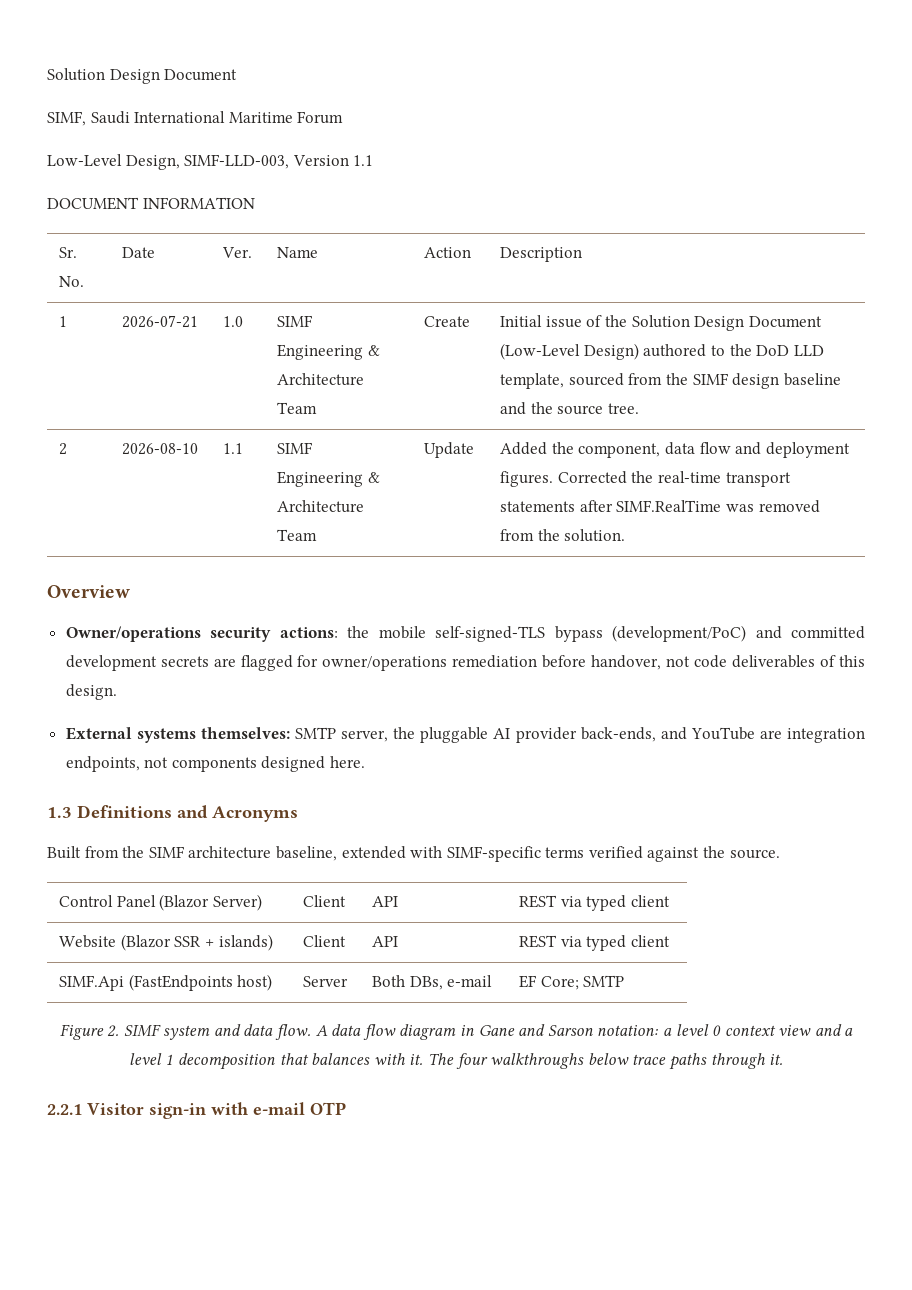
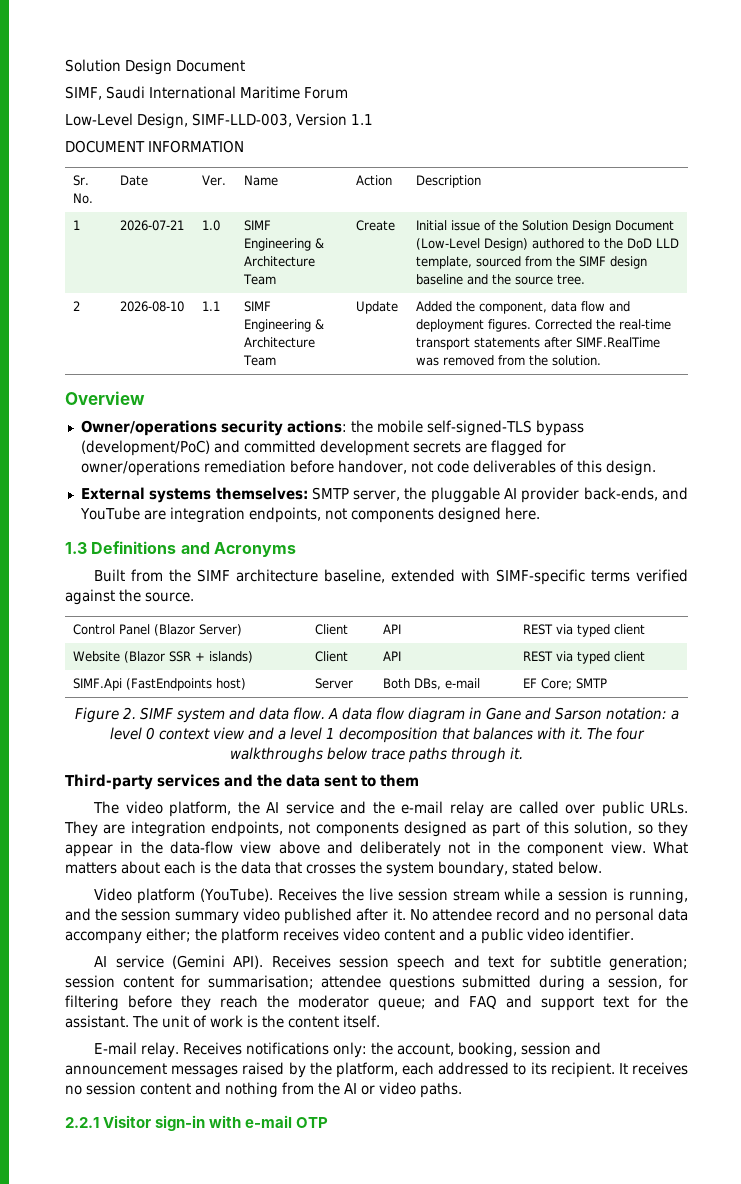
+ Third-party services and the data sent to them
+ The video platform, the AI service and the e-mail relay are called over public URLs. They are integration endpoints, not components designed as part of this solution, so they appear in the data-flow view above and deliberately not in the component view. What matters about each is the data that crosses the system boundary, stated below.
+ Video platform (YouTube). Receives the live session stream while a session is running, and the session summary video published after it. No attendee record and no personal data accompany either; the platform receives video content and a public video identifier.
+ AI service (Gemini API). Receives session speech and text for subtitle generation; session content for summarisation; attendee questions submitted during a session, for filtering before they reach the moderator queue; and FAQ and support text for the assistant. The unit of work is the content itself.
+ E-mail relay. Receives notifications only: the account, booking, session and announcement messages raised by the platform, each addressed to its recipient. It receives no session content and nothing from the AI or video paths.

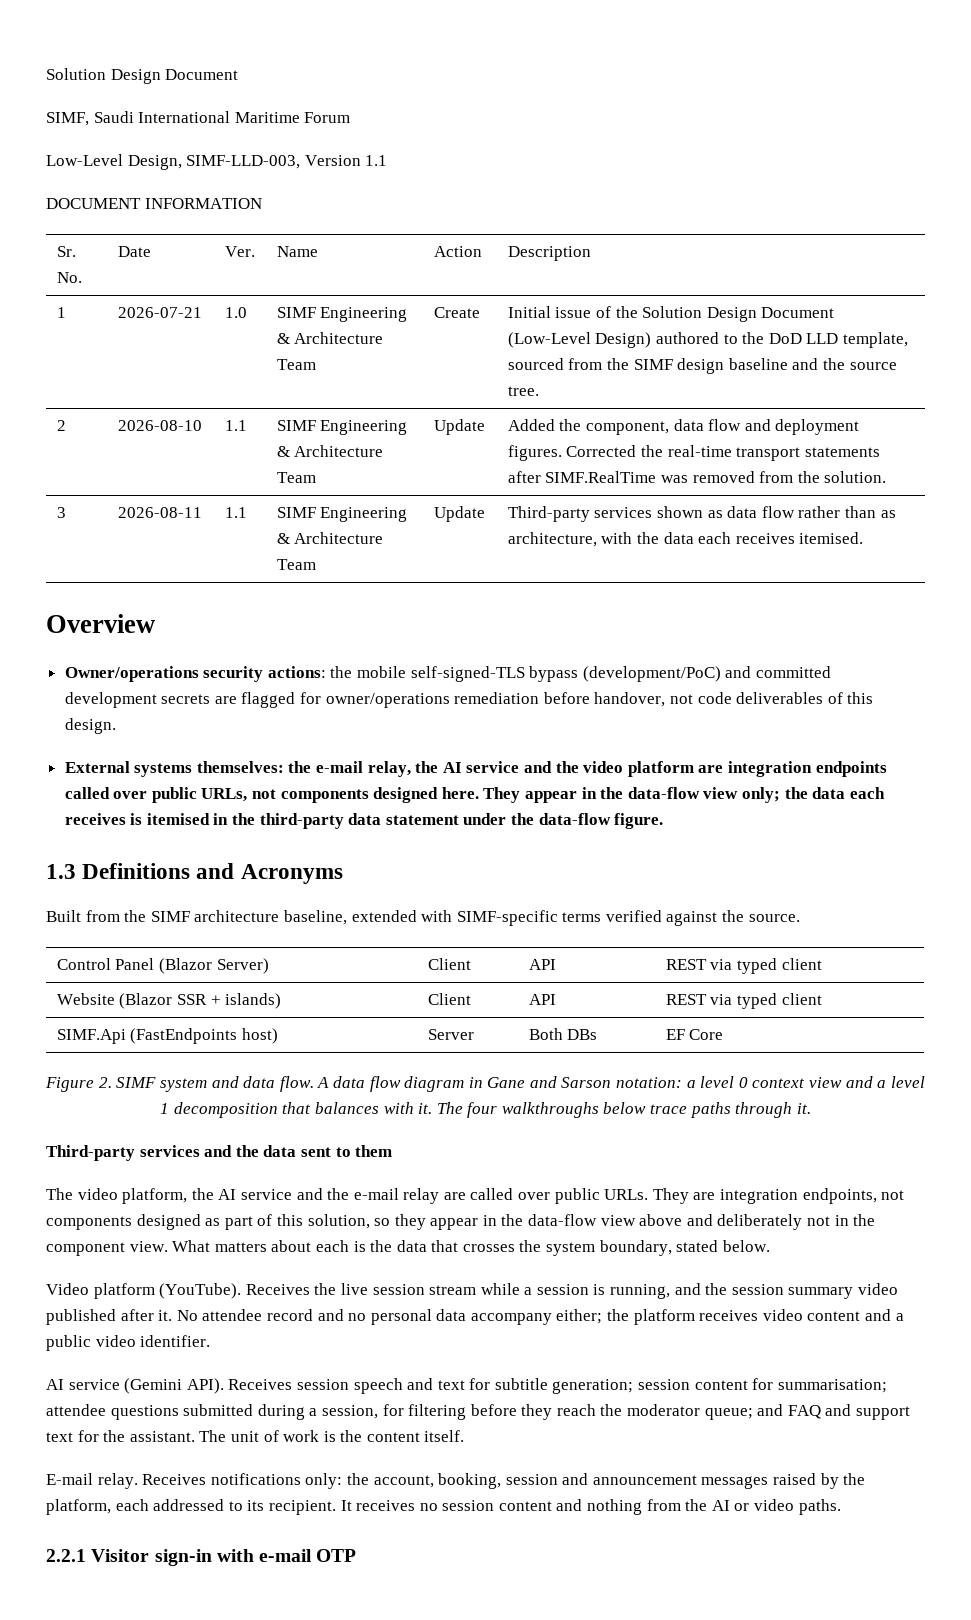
+ 3 | 2026-08-11 | 1.1 | SIMF Engineering & Architecture Team | Update | Third-party services shown as data flow rather than as architecture, with the data each receives itemised.
- External systems themselves: SMTP server, the pluggable AI provider back-ends, and YouTube are integration endpoints, not components designed here.
+ External systems themselves: the e-mail relay, the AI service and the video platform are integration endpoints called over public URLs, not components designed here. They appear in the data-flow view only; the data each receives is itemised in the third-party data statement under the data-flow figure.
- SIMF.Api (FastEndpoints host) | Server | Both DBs, e-mail | EF Core; SMTP
+ SIMF.Api (FastEndpoints host) | Server | Both DBs | EF Core

